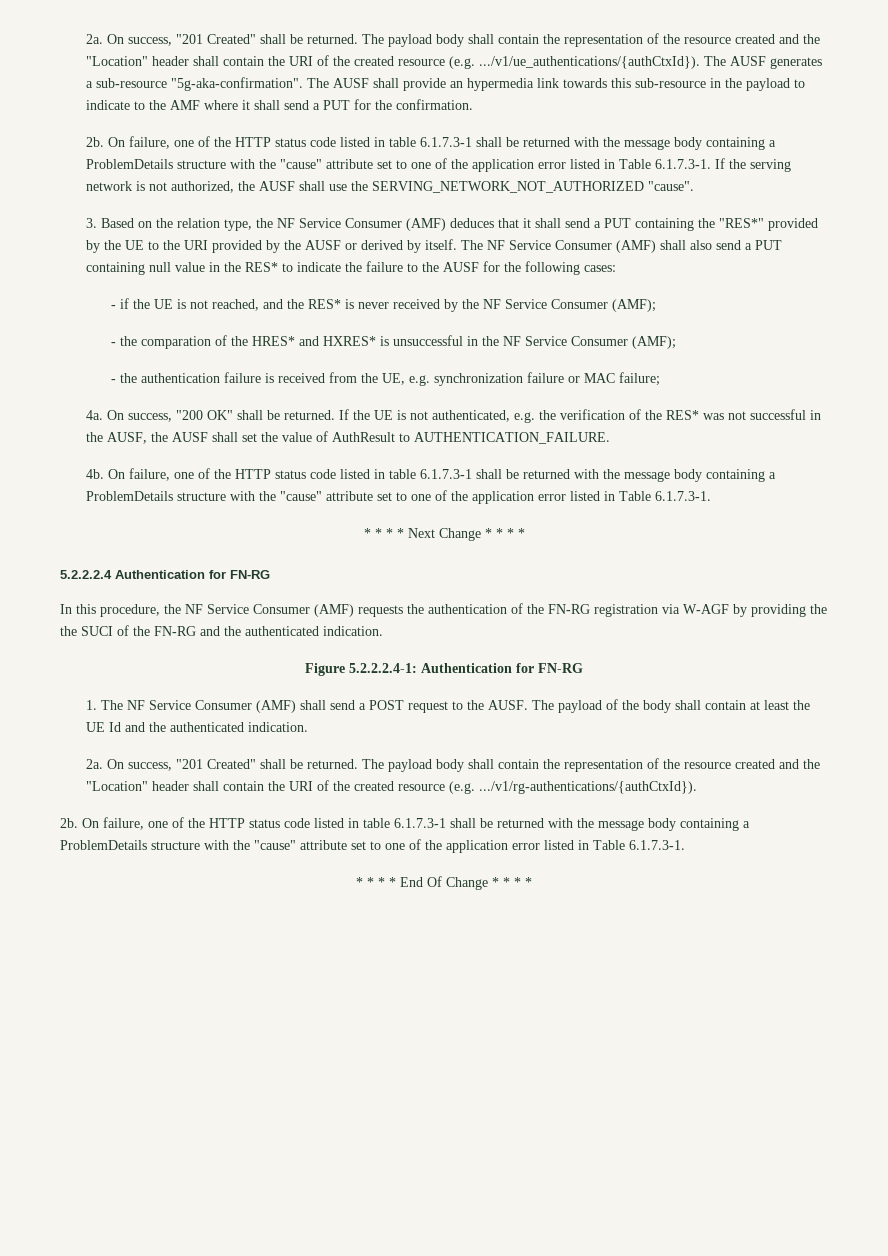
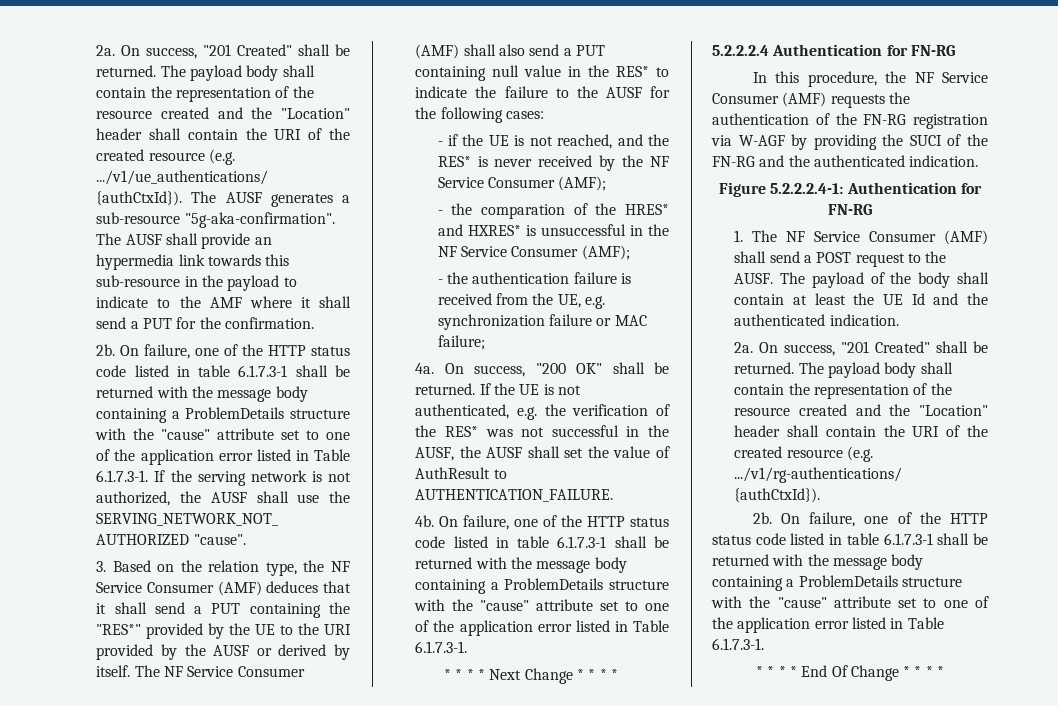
- In this procedure, the NF Service Consumer (AMF) requests the authentication of the FN-RG registration via W-AGF by providing the the SUCI of the FN-RG and the authenticated indication.
+ In this procedure, the NF Service Consumer (AMF) requests the authentication of the FN-RG registration via W-AGF by providing the SUCI of the FN-RG and the authenticated indication.

